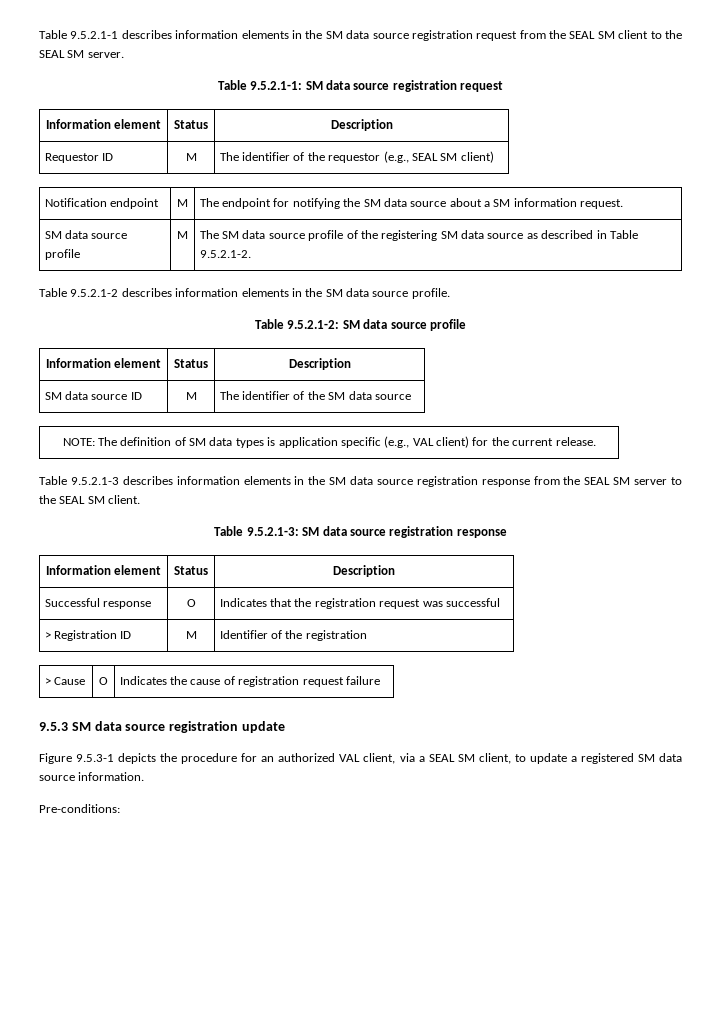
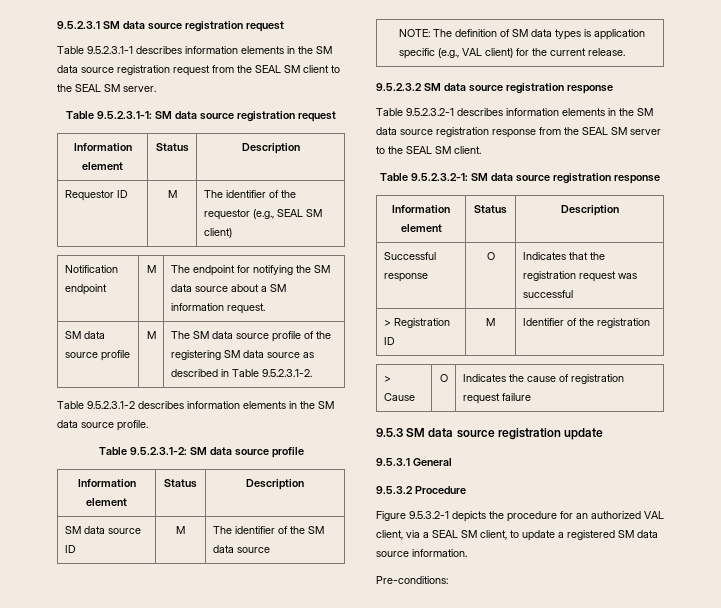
- Table 9.5.2.1-1 describes information elements in the SM data source registration request from the SEAL SM client to the SEAL SM server.
+ 9.5.2.3.1 SM data source registration request
+ Table 9.5.2.3.1-1 describes information elements in the SM data source registration request from the SEAL SM client to the SEAL SM server.
- Table 9.5.2.1-1: SM data source registration request
+ Table 9.5.2.3.1-1: SM data source registration request
- SM data source profile | M | The SM data source profile of the registering SM data source as described in Table 9.5.2.1-2.
- Table 9.5.2.1-2 describes information elements in the SM data source profile.
+ SM data source profile | M | The SM data source profile of the registering SM data source as described in Table 9.5.2.3.1-2.
+ Table 9.5.2.3.1-2 describes information elements in the SM data source profile.
- Table 9.5.2.1-2: SM data source profile
+ Table 9.5.2.3.1-2: SM data source profile
- Table 9.5.2.1-3 describes information elements in the SM data source registration response from the SEAL SM server to the SEAL SM client.
+ 9.5.2.3.2 SM data source registration response
+ Table 9.5.2.3.2-1 describes information elements in the SM data source registration response from the SEAL SM server to the SEAL SM client.
- Table 9.5.2.1-3: SM data source registration response
+ Table 9.5.2.3.2-1: SM data source registration response
+ 9.5.3.1 General
+ 9.5.3.2 Procedure
- Figure 9.5.3-1 depicts the procedure for an authorized VAL client, via a SEAL SM client, to update a registered SM data source information.
+ Figure 9.5.3.2-1 depicts the procedure for an authorized VAL client, via a SEAL SM client, to update a registered SM data source information.

